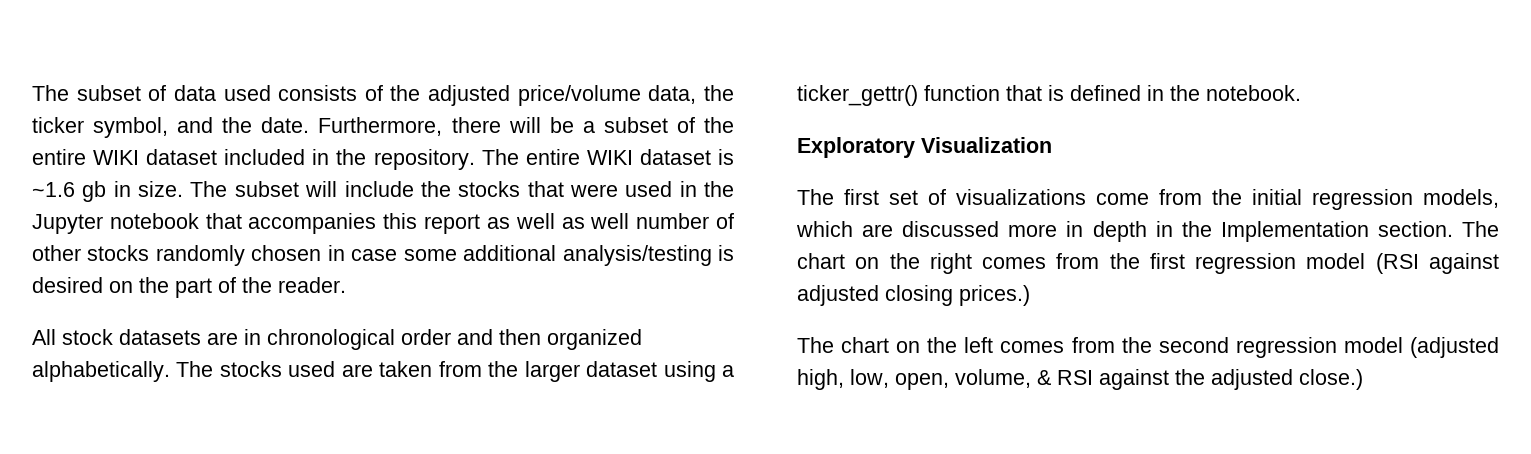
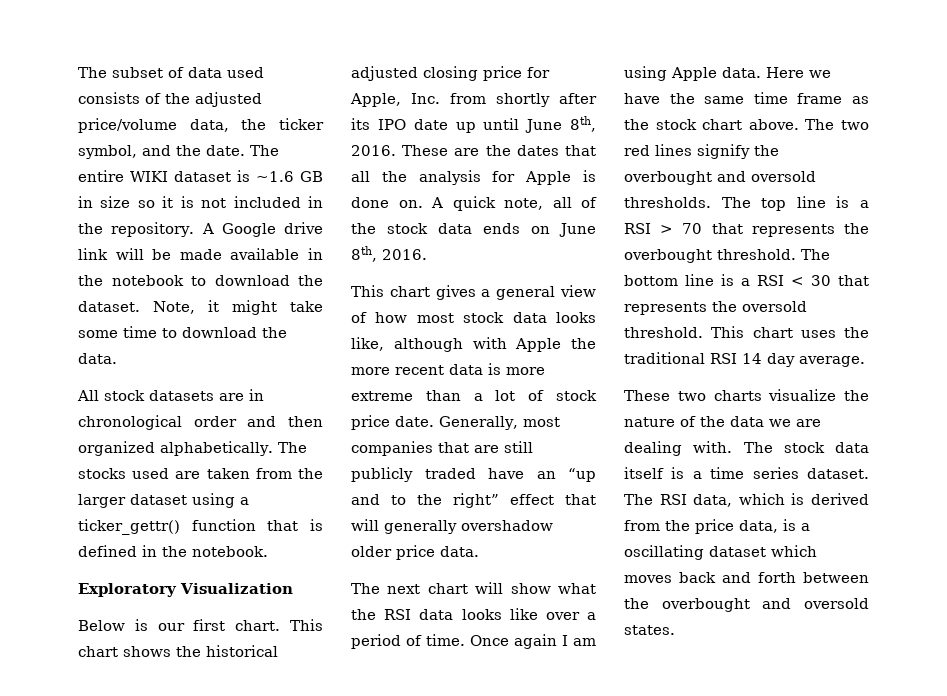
- Furthermore, there will be a subset of the entire WIKI dataset included in the repository.
- The entire WIKI dataset is ~1.6 gb in size. The subset will include the stocks that were used in the Jupyter notebook that accompanies this report as well as well number of other stocks randomly chosen in case some additional analysis/testing is desired on the part of the reader.
+ The entire WIKI dataset is ~1.6 GB in size so it is not included in the repository. A Google drive link will be made available in the notebook to download the dataset. Note, it might take some time to download the data.
- The first set of visualizations come from the initial regression models, which are discussed more in depth in the Implementation section. The chart on the right comes from the first regression model (RSI against adjusted closing prices.)
- The chart on the left comes from the second regression model (adjusted high, low, open, volume, & RSI against the adjusted close.)
+ Below is our first chart. This chart shows the historical adjusted closing price for Apple, Inc. from shortly after its IPO date up until June 8th, 2016. These are the dates that all the analysis for Apple is done on. A quick note, all of the stock data ends on June 8th, 2016.
+ This chart gives a general view of how most stock data looks like, although with Apple the more recent data is more extreme than a lot of stock price date. Generally, most companies that are still publicly traded have an “up and to the right” effect that will generally overshadow older price data.
+ The next chart will show what the RSI data looks like over a period of time. Once again I am using Apple data. Here we have the same time frame as the stock chart above. The two red lines signify the overbought and oversold thresholds. The top line is a RSI > 70 that represents the overbought threshold. The bottom line is a RSI < 30 that represents the oversold threshold. This chart uses the traditional RSI 14 day average.
+ These two charts visualize the nature of the data we are dealing with. The stock data itself is a time series dataset. The RSI data, which is derived from the price data, is a oscillating dataset which moves back and forth between the overbought and oversold states.

